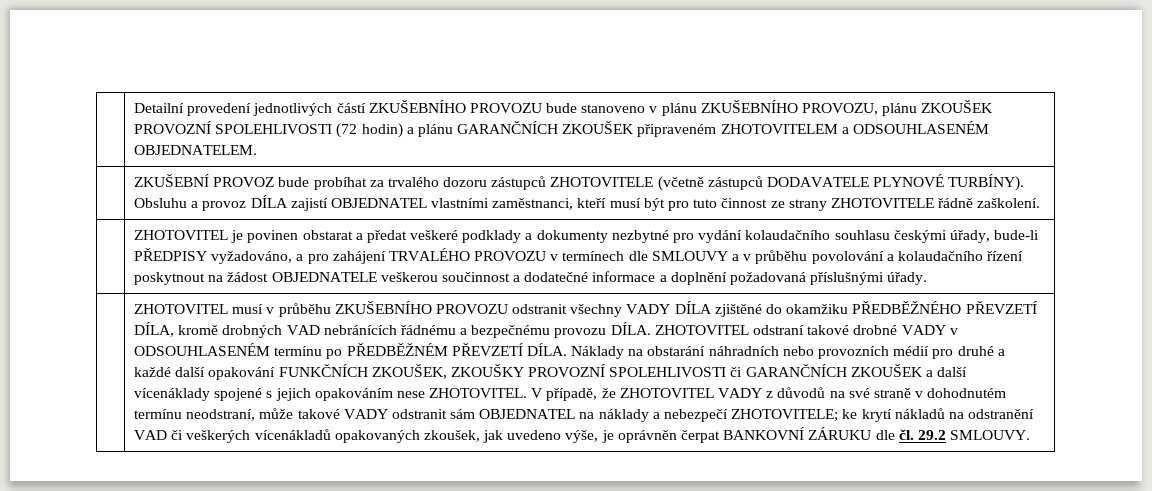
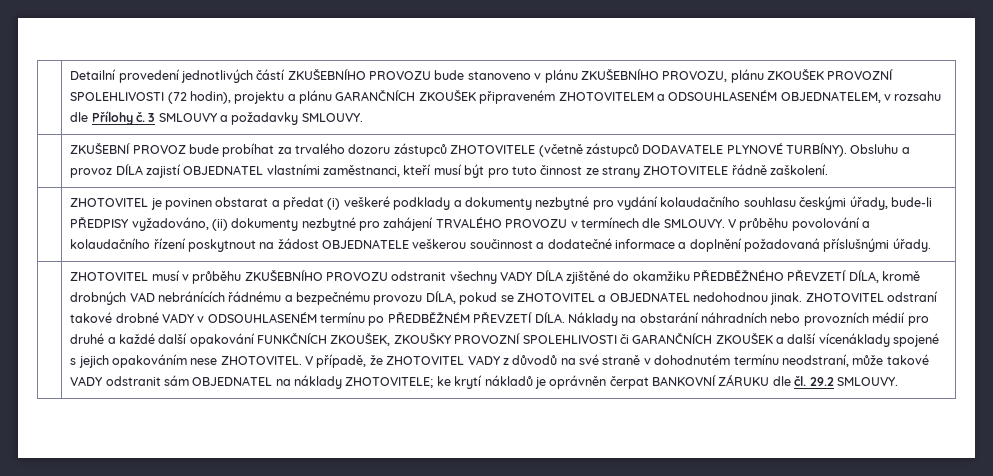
- | Detailní provedení jednotlivých částí ZKUŠEBNÍHO PROVOZU bude stanoveno v plánu ZKUŠEBNÍHO PROVOZU, plánu ZKOUŠEK PROVOZNÍ SPOLEHLIVOSTI (72 hodin) a plánu GARANČNÍCH ZKOUŠEK připraveném ZHOTOVITELEM a ODSOUHLASENÉM OBJEDNATELEM.
+ | Detailní provedení jednotlivých částí ZKUŠEBNÍHO PROVOZU bude stanoveno v plánu ZKUŠEBNÍHO PROVOZU, plánu ZKOUŠEK PROVOZNÍ SPOLEHLIVOSTI (72 hodin), projektu a plánu GARANČNÍCH ZKOUŠEK připraveném ZHOTOVITELEM a ODSOUHLASENÉM OBJEDNATELEM, v rozsahu dle Přílohy č. 3 SMLOUVY a požadavky SMLOUVY.
- ZHOTOVITEL je povinen obstarat a předat veškeré podklady a dokumenty nezbytné pro vydání kolaudačního souhlasu českými úřady, bude-li PŘEDPISY vyžadováno, a pro zahájení TRVALÉHO PROVOZU v termínech dle SMLOUVY a v průběhu povolování a kolaudačního řízení poskytnout na žádost OBJEDNATELE veškerou součinnost a dodatečné informace a doplnění požadovaná příslušnými úřady.
+ ZHOTOVITEL je povinen obstarat a předat (i) veškeré podklady a dokumenty nezbytné pro vydání kolaudačního souhlasu českými úřady, bude-li PŘEDPISY vyžadováno, (ii) dokumenty nezbytné pro zahájení TRVALÉHO PROVOZU v termínech dle SMLOUVY. V průběhu povolování a kolaudačního řízení poskytnout na žádost OBJEDNATELE veškerou součinnost a dodatečné informace a doplnění požadovaná příslušnými úřady.
- ZHOTOVITEL musí v průběhu ZKUŠEBNÍHO PROVOZU odstranit všechny VADY DÍLA zjištěné do okamžiku PŘEDBĚŽNÉHO PŘEVZETÍ DÍLA, kromě drobných VAD nebránících řádnému a bezpečnému provozu DÍLA.
+ ZHOTOVITEL musí v průběhu ZKUŠEBNÍHO PROVOZU odstranit všechny VADY DÍLA zjištěné do okamžiku PŘEDBĚŽNÉHO PŘEVZETÍ DÍLA, kromě drobných VAD nebránících řádnému a bezpečnému provozu DÍLA, pokud se ZHOTOVITEL a OBJEDNATEL nedohodnou jinak.
- V případě, že ZHOTOVITEL VADY z důvodů na své straně v dohodnutém termínu neodstraní, může takové VADY odstranit sám OBJEDNATEL na náklady a nebezpečí ZHOTOVITELE; ke krytí nákladů na odstranění VAD či veškerých vícenákladů opakovaných zkoušek, jak uvedeno výše, je oprávněn čerpat BANKOVNÍ ZÁRUKU dle čl. 29.2 SMLOUVY.
+ V případě, že ZHOTOVITEL VADY z důvodů na své straně v dohodnutém termínu neodstraní, může takové VADY odstranit sám OBJEDNATEL na náklady ZHOTOVITELE; ke krytí nákladů je oprávněn čerpat BANKOVNÍ ZÁRUKU dle čl. 29.2 SMLOUVY.

